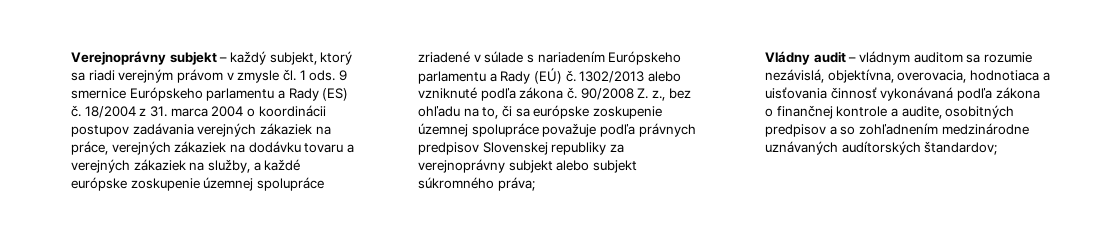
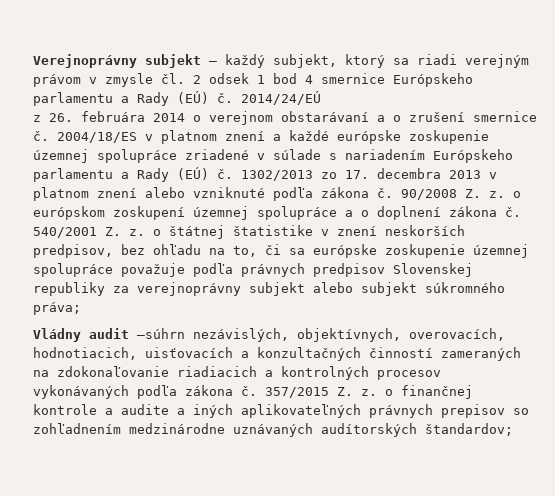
- Verejnoprávny subjekt – každý subjekt, ktorý sa riadi verejným právom v zmysle čl. 1 ods. 9 smernice Európskeho parlamentu a Rady (ES) č. 18/2004 z 31. marca 2004 o koordinácii postupov zadávania verejných zákaziek na práce, verejných zákaziek na dodávku tovaru a verejných zákaziek na služby, a každé európske zoskupenie územnej spolupráce zriadené v súlade s nariadením Európskeho parlamentu a Rady (EÚ) č.
+ Verejnoprávny subjekt – každý subjekt, ktorý sa riadi verejným právom v zmysle čl. 2 odsek 1 bod 4 smernice Európskeho parlamentu a Rady (EÚ) č. 2014/24/EÚ
+ z 26. februára 2014 o verejnom obstarávaní a o zrušení smernice č. 2004/18/ES v platnom znení a každé európske zoskupenie územnej spolupráce zriadené v súlade s nariadením Európskeho parlamentu a Rady (EÚ) č.
- 1302/2013 alebo vzniknuté podľa zákona č.
+ 1302/2013 zo 17. decembra 2013 v platnom znení alebo vzniknuté podľa zákona č.
- 90/2008 Z. z., bez ohľadu na to, či sa európske zoskupenie územnej spolupráce považuje podľa právnych predpisov Slovenskej republiky za verejnoprávny subjekt alebo subjekt súkromného práva;
+ 90/2008 Z. z. o európskom zoskupení územnej spolupráce a o doplnení zákona č. 540/2001 Z. z. o štátnej štatistike v znení neskorších predpisov, bez ohľadu na to, či sa európske zoskupenie územnej spolupráce považuje podľa právnych predpisov Slovenskej republiky za verejnoprávny subjekt alebo subjekt súkromného práva;
- Vládny audit – vládnym auditom sa rozumie nezávislá, objektívna, overovacia, hodnotiaca a uisťovania činnosť vykonávaná podľa zákona o finančnej kontrole a audite, osobitných predpisov a so zohľadnením medzinárodne uznávaných audítorských štandardov;
+ Vládny audit –súhrn nezávislých, objektívnych, overovacích, hodnotiacich, uisťovacích a konzultačných činností zameraných na zdokonaľovanie riadiacich a kontrolných procesov vykonávaných podľa zákona č. 357/2015 Z. z. o finančnej kontrole a audite a iných aplikovateľných právnych prepisov so zohľadnením medzinárodne uznávaných audítorských štandardov;

